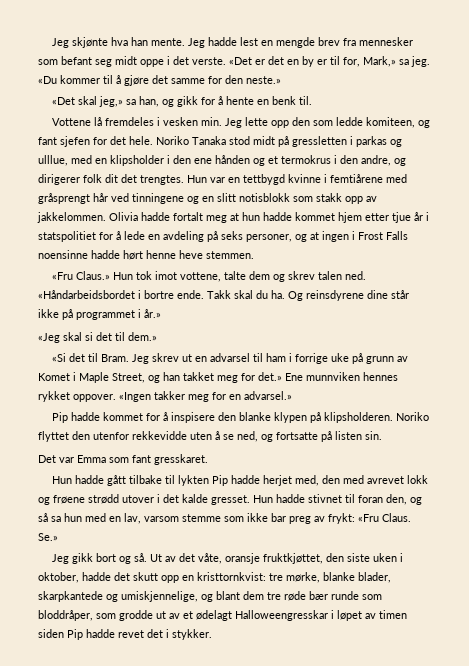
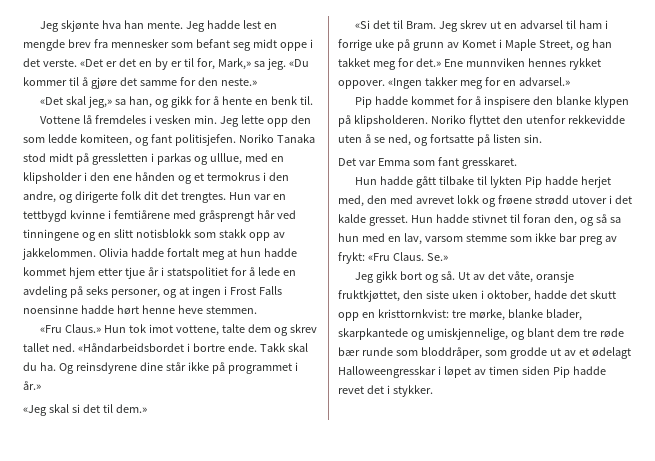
- Vottene lå fremdeles i vesken min. Jeg lette opp den som ledde komiteen, og fant sjefen for det hele.
+ Vottene lå fremdeles i vesken min. Jeg lette opp den som ledde komiteen, og fant politisjefen.
- Noriko Tanaka stod midt på gressletten i parkas og ulllue, med en klipsholder i den ene hånden og et termokrus i den andre, og dirigerer folk dit det trengtes.
+ Noriko Tanaka stod midt på gressletten i parkas og ulllue, med en klipsholder i den ene hånden og et termokrus i den andre, og dirigerte folk dit det trengtes.
- Hun tok imot vottene, talte dem og skrev talen ned.
+ Hun tok imot vottene, talte dem og skrev tallet ned.

